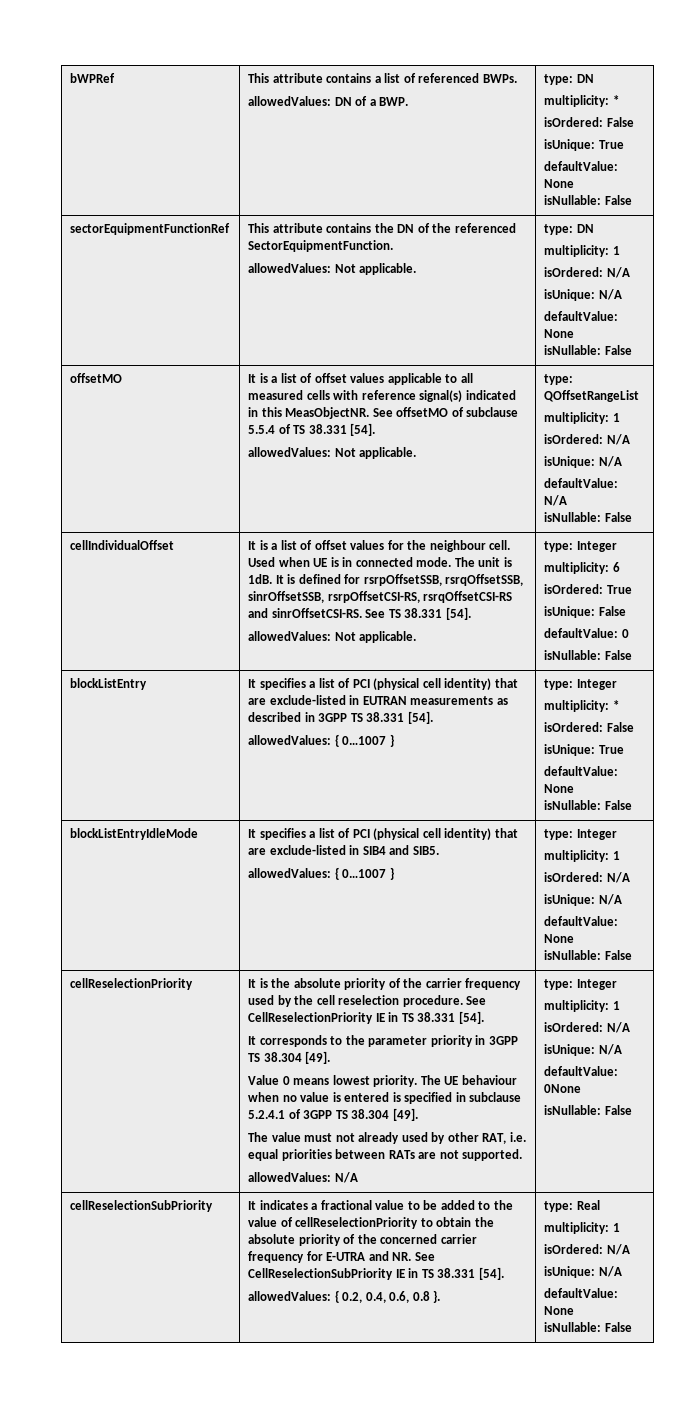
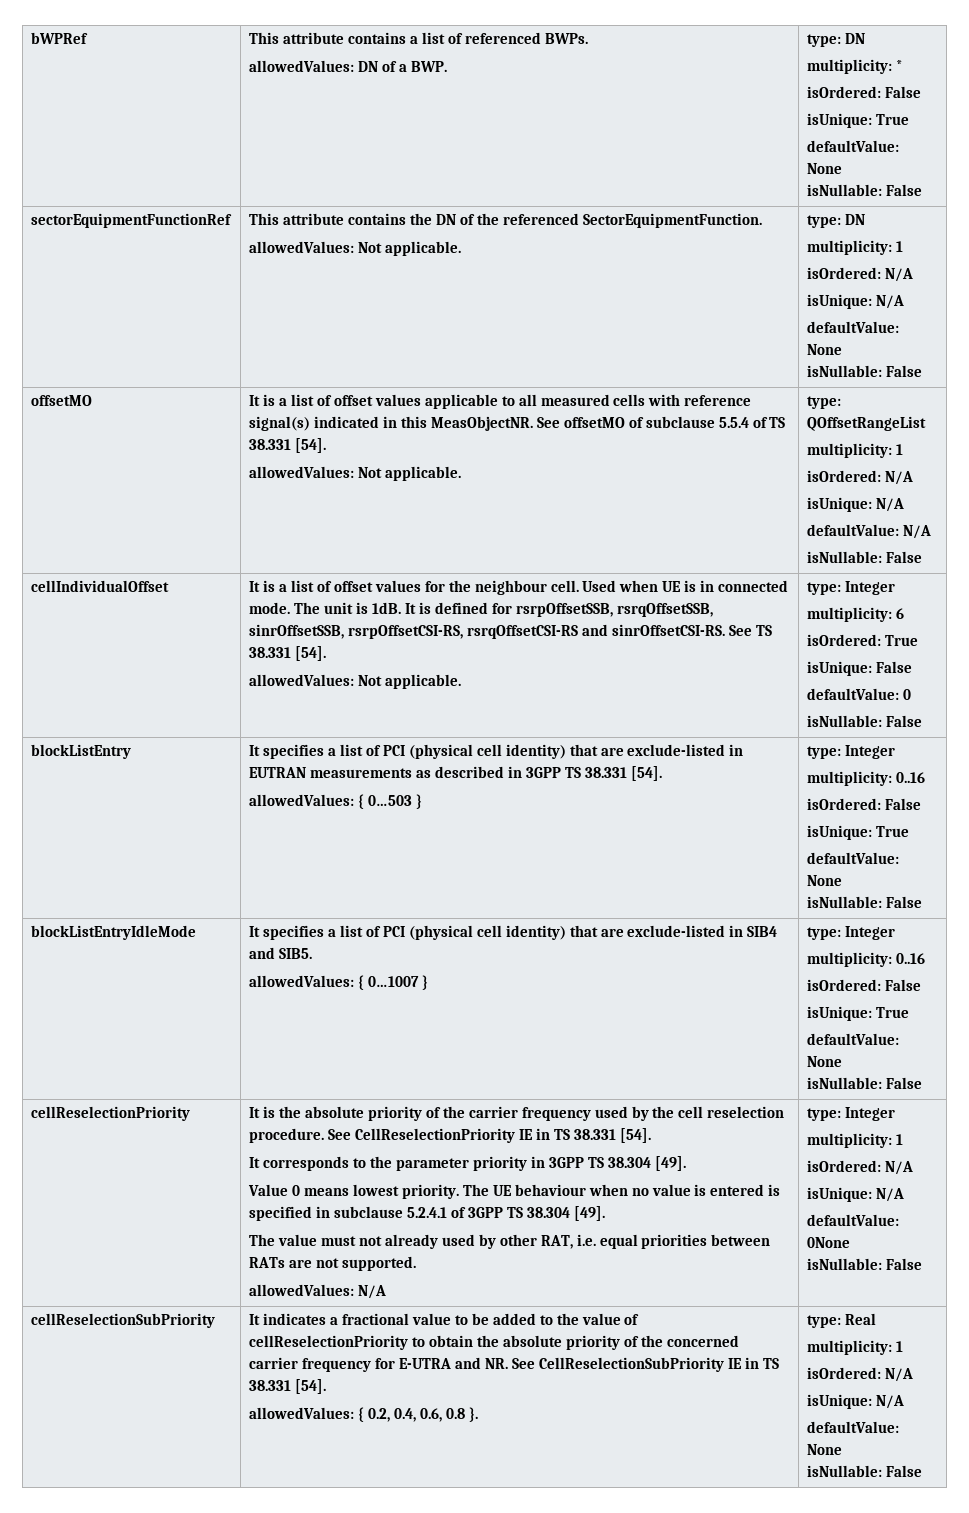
  blockListEntry | It specifies a list of PCI (physical cell identity) that are exclude-listed in EUTRAN measurements as described in 3GPP TS 38.331 [54].
- allowedValues: { 0…1007 } | type: Integer
- multiplicity: *
+ allowedValues: { 0…503 } | type: Integer
+ multiplicity: 0..16
  blockListEntryIdleMode | It specifies a list of PCI (physical cell identity) that are exclude-listed in SIB4 and SIB5.
  allowedValues: { 0…1007 } | type: Integer
- multiplicity: 1
- isOrdered: N/A
- isUnique: N/A
+ multiplicity: 0..16
+ isOrdered: False
+ isUnique: True

